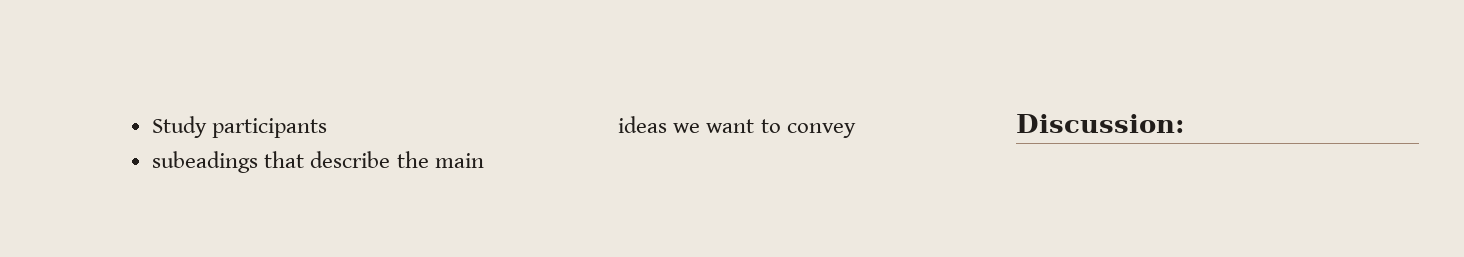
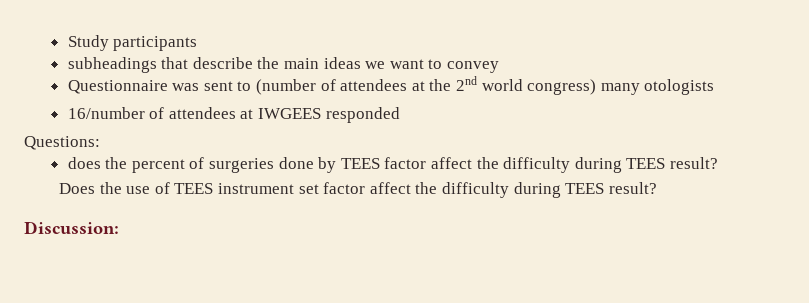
- subeadings that describe the main ideas we want to convey
+ subheadings that describe the main ideas we want to convey
+ Questionnaire was sent to (number of attendees at the 2nd world congress) many otologists
+ 16/number of attendees at IWGEES responded
+ Questions:
+ does the percent of surgeries done by TEES factor affect the difficulty during TEES result?
+ Does the use of TEES instrument set factor affect the difficulty during TEES result?

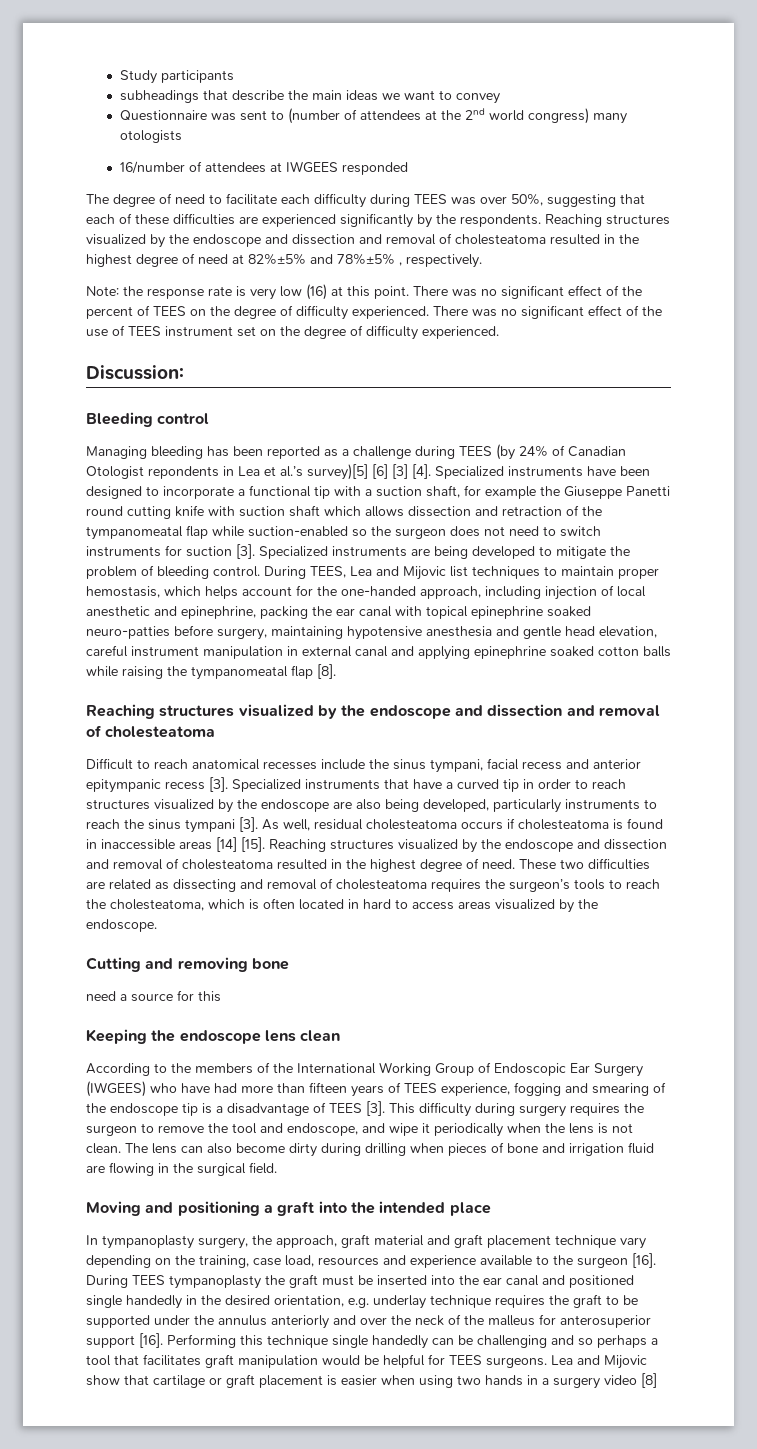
- Questions:
- does the percent of surgeries done by TEES factor affect the difficulty during TEES result?
- Does the use of TEES instrument set factor affect the difficulty during TEES result?
+ The degree of need to facilitate each difficulty during TEES was over 50%, suggesting that each of these difficulties are experienced significantly by the respondents. Reaching structures visualized by the endoscope and dissection and removal of cholesteatoma resulted in the highest degree of need at 82%±5% and 78%±5% , respectively.
+ Note: the response rate is very low (16) at this point. There was no significant effect of the percent of TEES on the degree of difficulty experienced. There was no significant effect of the use of TEES instrument set on the degree of difficulty experienced.
  Discussion:
+ Bleeding control
+ Managing bleeding has been reported as a challenge during TEES (by 24% of Canadian Otologist repondents in Lea et al.’s survey)[5] [6] [3] [4]. Specialized instruments have been designed to incorporate a functional tip with a suction shaft, for example the Giuseppe Panetti round cutting knife with suction shaft which allows dissection and retraction of the tympanomeatal flap while suction-enabled so the surgeon does not need to switch instruments for suction [3]. Specialized instruments are being developed to mitigate the problem of bleeding control. During TEES, Lea and Mijovic list techniques to maintain proper hemostasis, which helps account for the one-handed approach, including injection of local anesthetic and epinephrine, packing the ear canal with topical epinephrine soaked neuro-patties before surgery, maintaining hypotensive anesthesia and gentle head elevation, careful instrument manipulation in external canal and applying epinephrine soaked cotton balls while raising the tympanomeatal flap [8].
+ Reaching structures visualized by the endoscope and dissection and removal of cholesteatoma
+ Difficult to reach anatomical recesses include the sinus tympani, facial recess and anterior epitympanic recess [3]. Specialized instruments that have a curved tip in order to reach structures visualized by the endoscope are also being developed, particularly instruments to reach the sinus tympani [3]. As well, residual cholesteatoma occurs if cholesteatoma is found in inaccessible areas [14] [15]. Reaching structures visualized by the endoscope and dissection and removal of cholesteatoma resulted in the highest degree of need. These two difficulties are related as dissecting and removal of cholesteatoma requires the surgeon’s tools to reach the cholesteatoma, which is often located in hard to access areas visualized by the endoscope.
+ Cutting and removing bone
+ need a source for this
+ Keeping the endoscope lens clean
+ According to the members of the International Working Group of Endoscopic Ear Surgery (IWGEES) who have had more than fifteen years of TEES experience, fogging and smearing of the endoscope tip is a disadvantage of TEES [3]. This difficulty during surgery requires the surgeon to remove the tool and endoscope, and wipe it periodically when the lens is not clean. The lens can also become dirty during drilling when pieces of bone and irrigation fluid are flowing in the surgical field.
+ Moving and positioning a graft into the intended place
+ In tympanoplasty surgery, the approach, graft material and graft placement technique vary depending on the training, case load, resources and experience available to the surgeon [16]. During TEES tympanoplasty the graft must be inserted into the ear canal and positioned single handedly in the desired orientation, e.g. underlay technique requires the graft to be supported under the annulus anteriorly and over the neck of the malleus for anterosuperior support [16]. Performing this technique single handedly can be challenging and so perhaps a tool that facilitates graft manipulation would be helpful for TEES surgeons. Lea and Mijovic show that cartilage or graft placement is easier when using two hands in a surgery video [8]

